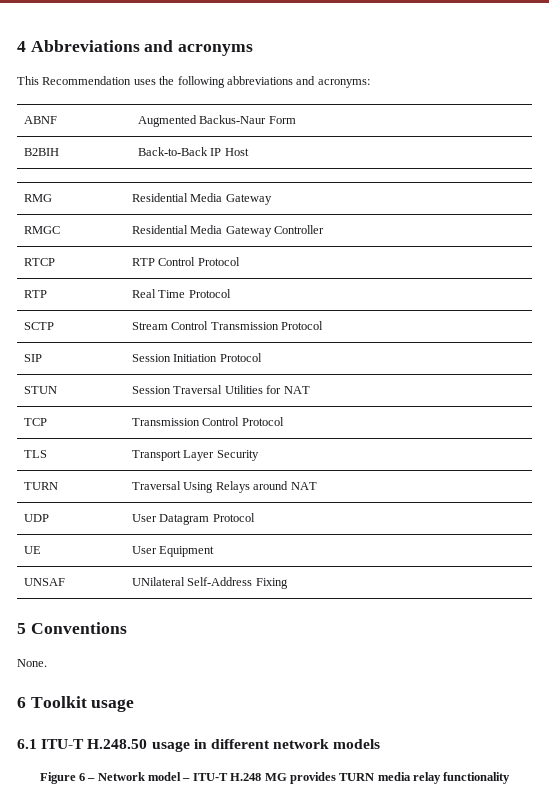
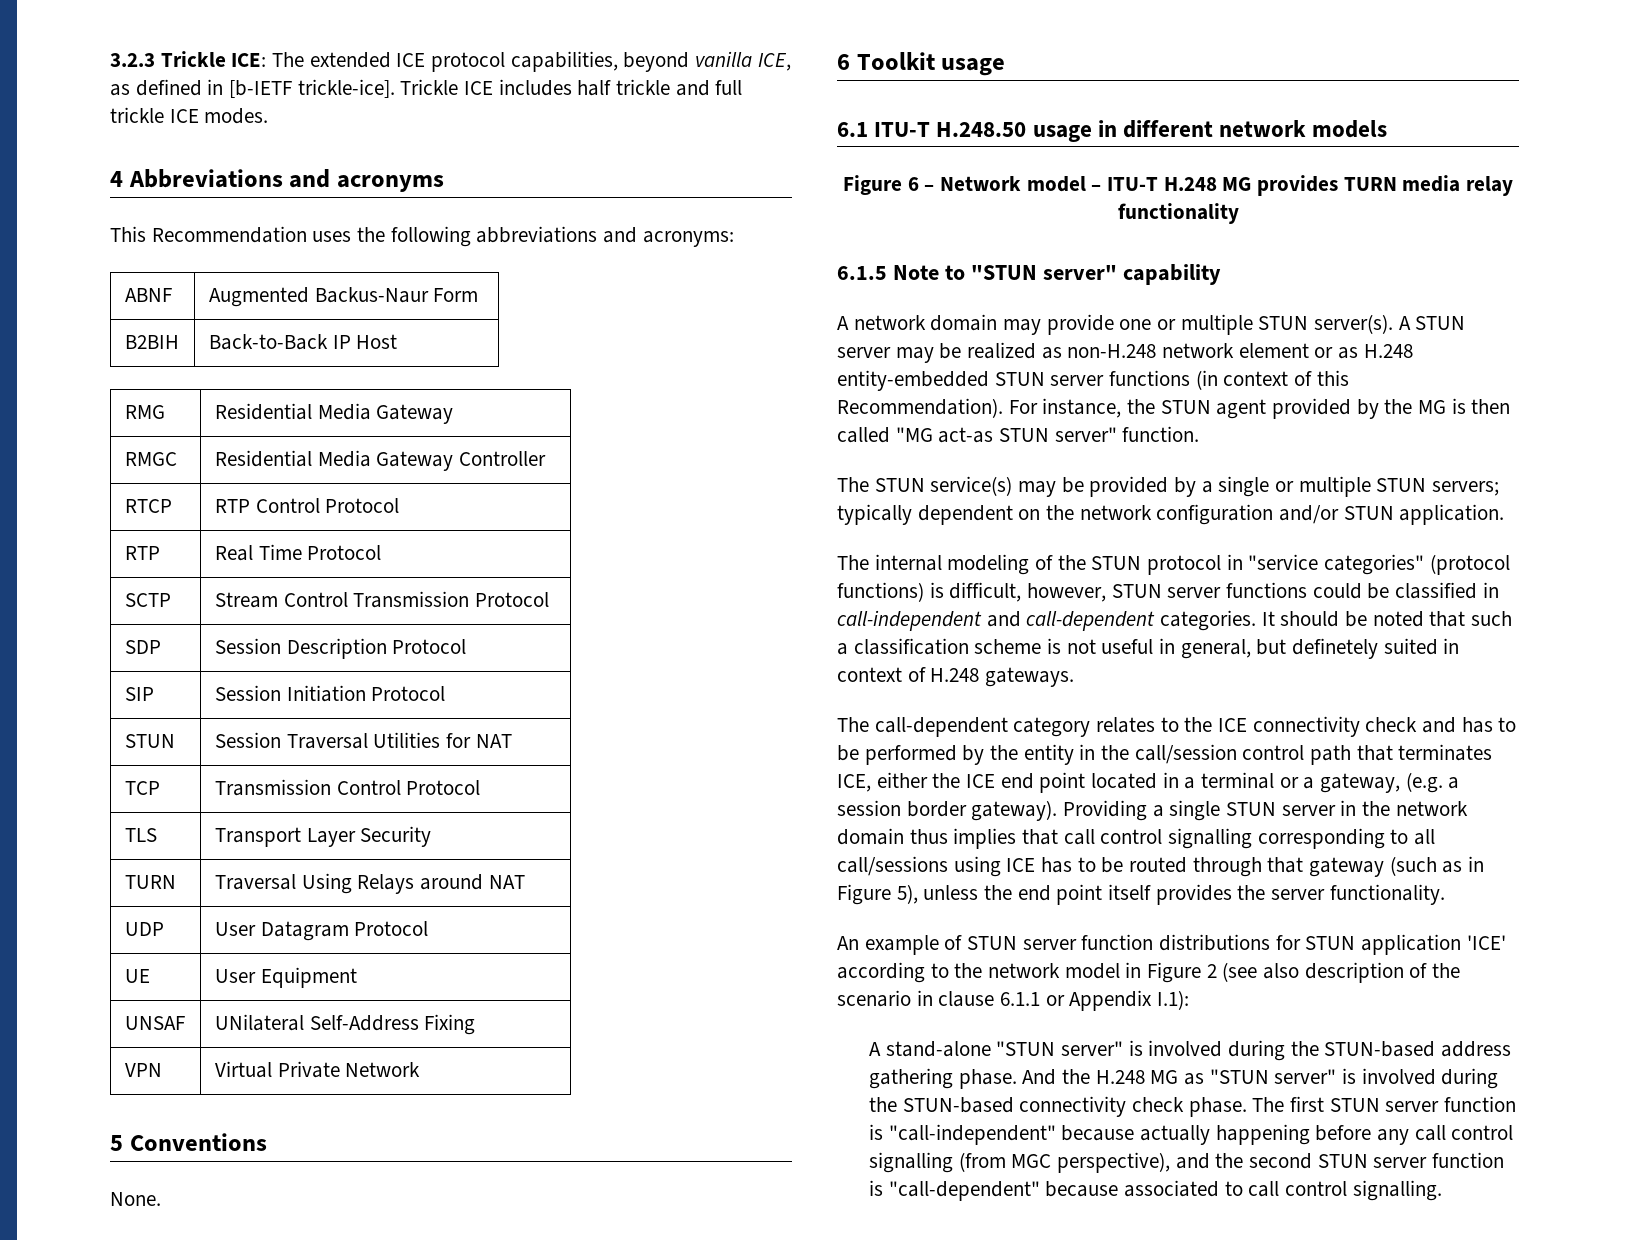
+ 3.2.3 Trickle ICE: The extended ICE protocol capabilities, beyond vanilla ICE, as defined in [b-IETF trickle-ice]. Trickle ICE includes half trickle and full trickle ICE modes.
+ SDP | Session Description Protocol
+ VPN | Virtual Private Network
+ 6.1.5 Note to "STUN server" capability
+ A network domain may provide one or multiple STUN server(s). A STUN server may be realized as non-H.248 network element or as H.248 entity-embedded STUN server functions (in context of this Recommendation). For instance, the STUN agent provided by the MG is then called "MG act-as STUN server" function.
+ The STUN service(s) may be provided by a single or multiple STUN servers; typically dependent on the network configuration and/or STUN application.
+ The internal modeling of the STUN protocol in "service categories" (protocol functions) is difficult, however, STUN server functions could be classified in call-independent and call-dependent categories. It should be noted that such a classification scheme is not useful in general, but definetely suited in context of H.248 gateways.
+ The call-dependent category relates to the ICE connectivity check and has to be performed by the entity in the call/session control path that terminates ICE, either the ICE end point located in a terminal or a gateway, (e.g. a session border gateway). Providing a single STUN server in the network domain thus implies that call control signalling corresponding to all call/sessions using ICE has to be routed through that gateway (such as in Figure 5), unless the end point itself provides the server functionality.
+ An example of STUN server function distributions for STUN application 'ICE' according to the network model in Figure 2 (see also description of the scenario in clause 6.1.1 or Appendix I.1):
+ A stand-alone "STUN server" is involved during the STUN-based address gathering phase. And the H.248 MG as "STUN server" is involved during the STUN-based connectivity check phase. The first STUN server function is "call-independent" because actually happening before any call control signalling (from MGC perspective), and the second STUN server function is "call-dependent" because associated to call control signalling.

